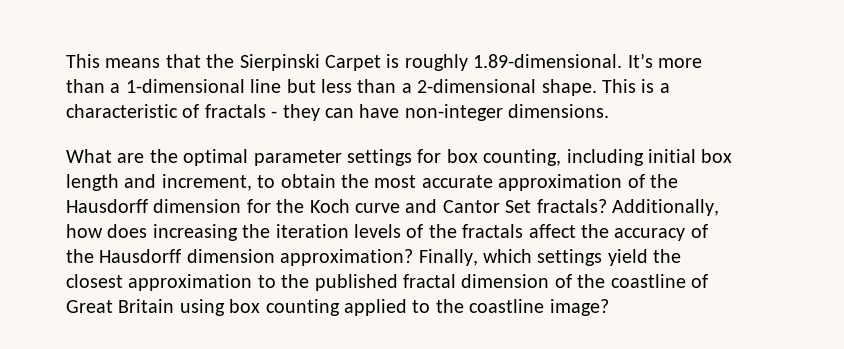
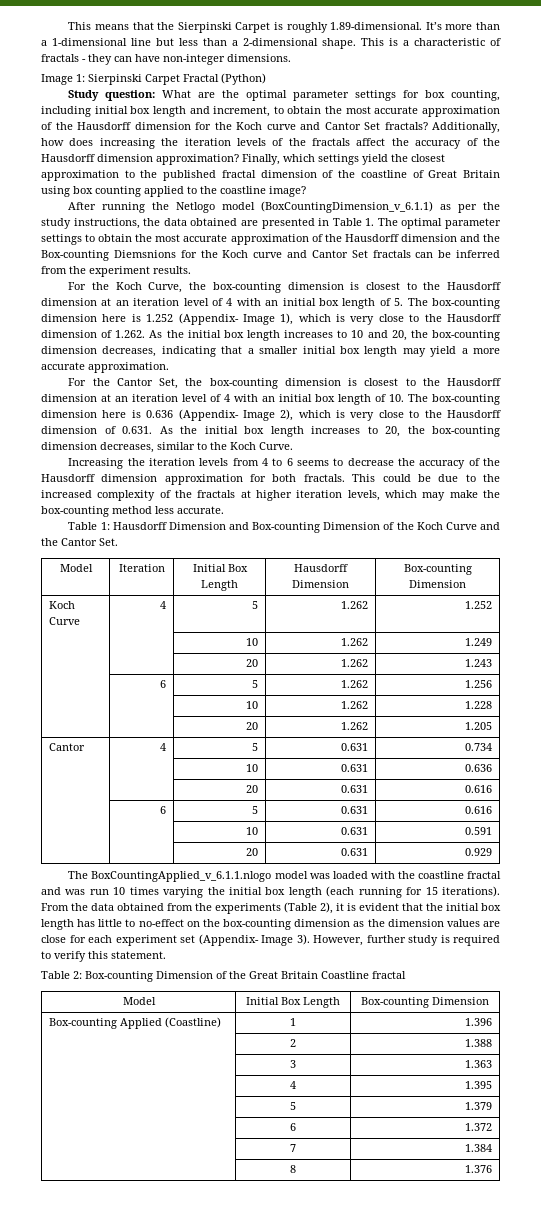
- What are the optimal parameter settings for box counting, including initial box length and increment, to obtain the most accurate approximation of the Hausdorff dimension for the Koch curve and Cantor Set fractals?
+ Image 1: Sierpinski Carpet Fractal (Python)
+ Study question: What are the optimal parameter settings for box counting, including initial box length and increment, to obtain the most accurate approximation of the Hausdorff dimension for the Koch curve and Cantor Set fractals?
+ After running the Netlogo model (BoxCountingDimension_v_6.1.1) as per the study instructions, the data obtained are presented in Table 1. The optimal parameter settings to obtain the most accurate approximation of the Hausdorff dimension and the Box-counting Diemsnions for the Koch curve and Cantor Set fractals can be inferred from the experiment results.
+ For the Koch Curve, the box-counting dimension is closest to the Hausdorff dimension at an iteration level of 4 with an initial box length of 5. The box-counting dimension here is 1.252 (Appendix- Image 1), which is very close to the Hausdorff dimension of 1.262. As the initial box length increases to 10 and 20, the box-counting dimension decreases, indicating that a smaller initial box length may yield a more accurate approximation.
+ For the Cantor Set, the box-counting dimension is closest to the Hausdorff dimension at an iteration level of 4 with an initial box length of 10. The box-counting dimension here is 0.636 (Appendix- Image 2), which is very close to the Hausdorff dimension of 0.631. As the initial box length increases to 20, the box-counting dimension decreases, similar to the Koch Curve.
+ Increasing the iteration levels from 4 to 6 seems to decrease the accuracy of the Hausdorff dimension approximation for both fractals. This could be due to the increased complexity of the fractals at higher iteration levels, which may make the box-counting method less accurate.
+ Table 1: Hausdorff Dimension and Box-counting Dimension of the Koch Curve and the Cantor Set.
+ Model | Iteration | Initial Box Length | Hausdorff Dimension | Box-counting Dimension
+ Koch Curve | 4 | 5 | 1.262 | 1.252
+ | | 10 | 1.262 | 1.249
+ | | 20 | 1.262 | 1.243
+ | 6 | 5 | 1.262 | 1.256
+ | | 10 | 1.262 | 1.228
+ | | 20 | 1.262 | 1.205
+ Cantor | 4 | 5 | 0.631 | 0.734
+ | | 10 | 0.631 | 0.636
+ | | 20 | 0.631 | 0.616
+ | 6 | 5 | 0.631 | 0.616
+ | | 10 | 0.631 | 0.591
+ | | 20 | 0.631 | 0.929
+ The BoxCountingApplied_v_6.1.1.nlogo model was loaded with the coastline fractal and was run 10 times varying the initial box length (each running for 15 iterations). From the data obtained from the experiments (Table 2), it is evident that the initial box length has little to no-effect on the box-counting dimension as the dimension values are close for each experiment set (Appendix- Image 3). However, further study is required to verify this statement.
+ Table 2: Box-counting Dimension of the Great Britain Coastline fractal
+ Model | Initial Box Length | Box-counting Dimension
+ Box-counting Applied (Coastline) | 1 | 1.396
+ | 2 | 1.388
+ | 3 | 1.363
+ | 4 | 1.395
+ | 5 | 1.379
+ | 6 | 1.372
+ | 7 | 1.384
+ | 8 | 1.376

